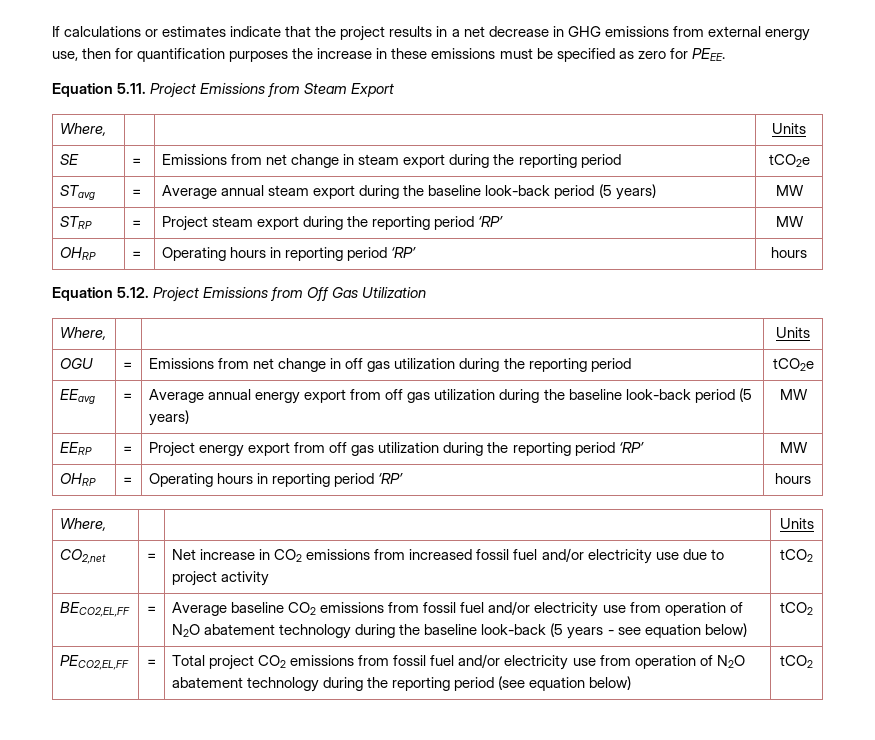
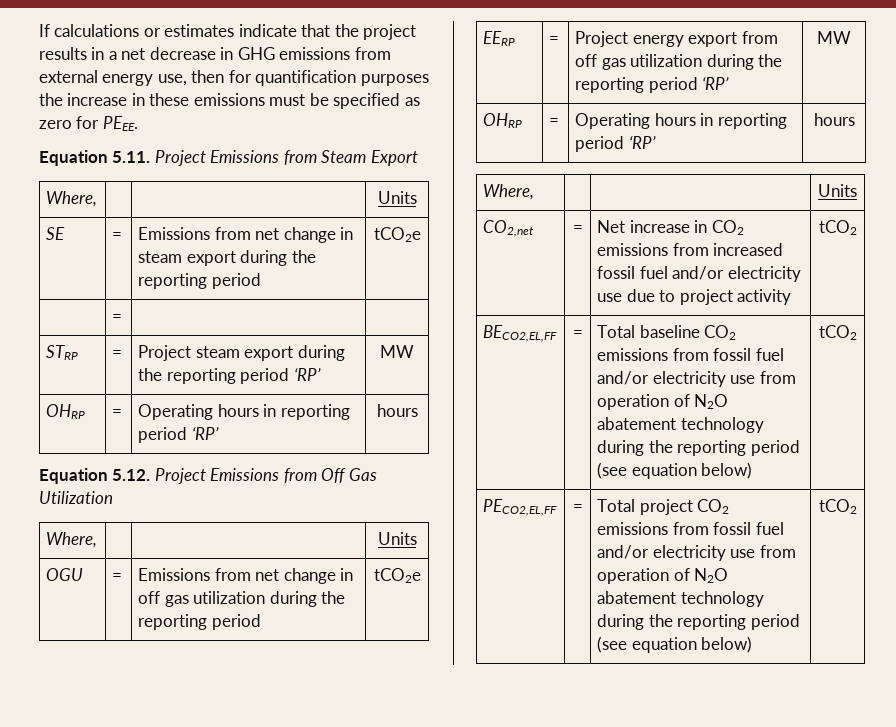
- STavg | = | Average annual steam export during the baseline look-back period (5 years) | MW
+ | = | |
- EEavg | = | Average annual energy export from off gas utilization during the baseline look-back period (5 years) | MW
- BECO2,EL,FF | = | Average baseline CO2 emissions from fossil fuel and/or electricity use from operation of N2O abatement technology during the baseline look-back (5 years - see equation below) | tCO2
+ BECO2,EL,FF | = | Total baseline CO2 emissions from fossil fuel and/or electricity use from operation of N2O abatement technology during the reporting period (see equation below) | tCO2

